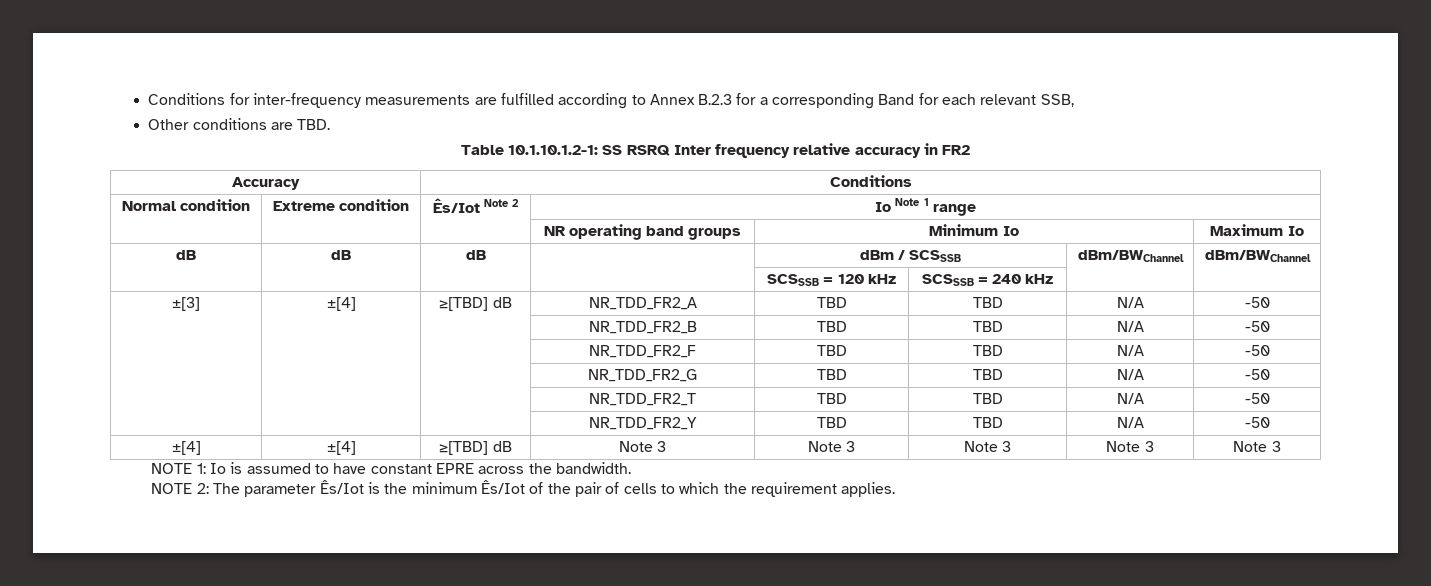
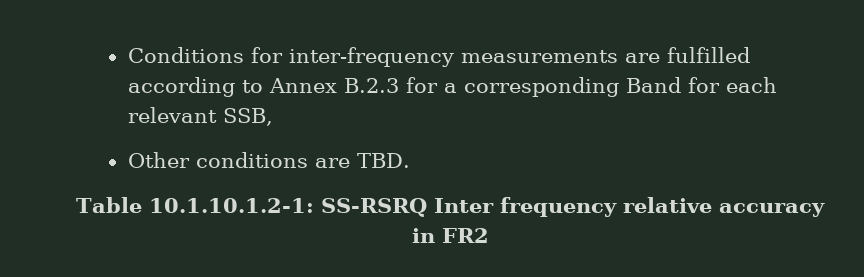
- Table 10.1.10.1.2-1: SS RSRQ Inter frequency relative accuracy in FR2
+ Table 10.1.10.1.2-1: SS-RSRQ Inter frequency relative accuracy in FR2
- Accuracy | Conditions
- Normal condition | Extreme condition | Ês/Iot Note 2 | Io Note 1 range
- | | | NR operating band groups | Minimum Io | Maximum Io
- dB | dB | dB | | dBm / SCSSSB | dBm/BWChannel | dBm/BWChannel
- | | | | SCSSSB = 120 kHz | SCSSSB = 240 kHz | |
- ±[3] | ±[4] | ≥[TBD] dB | NR_TDD_FR2_A | TBD | TBD | N/A | -50
- | | | NR_TDD_FR2_B | TBD | TBD | N/A | -50
- | | | NR_TDD_FR2_F | TBD | TBD | N/A | -50
- | | | NR_TDD_FR2_G | TBD | TBD | N/A | -50
- | | | NR_TDD_FR2_T | TBD | TBD | N/A | -50
- | | | NR_TDD_FR2_Y | TBD | TBD | N/A | -50
- ±[4] | ±[4] | ≥[TBD] dB | Note 3 | Note 3 | Note 3 | Note 3 | Note 3
- NOTE 1: Io is assumed to have constant EPRE across the bandwidth.
- NOTE 2: The parameter Ês/Iot is the minimum Ês/Iot of the pair of cells to which the requirement applies.

